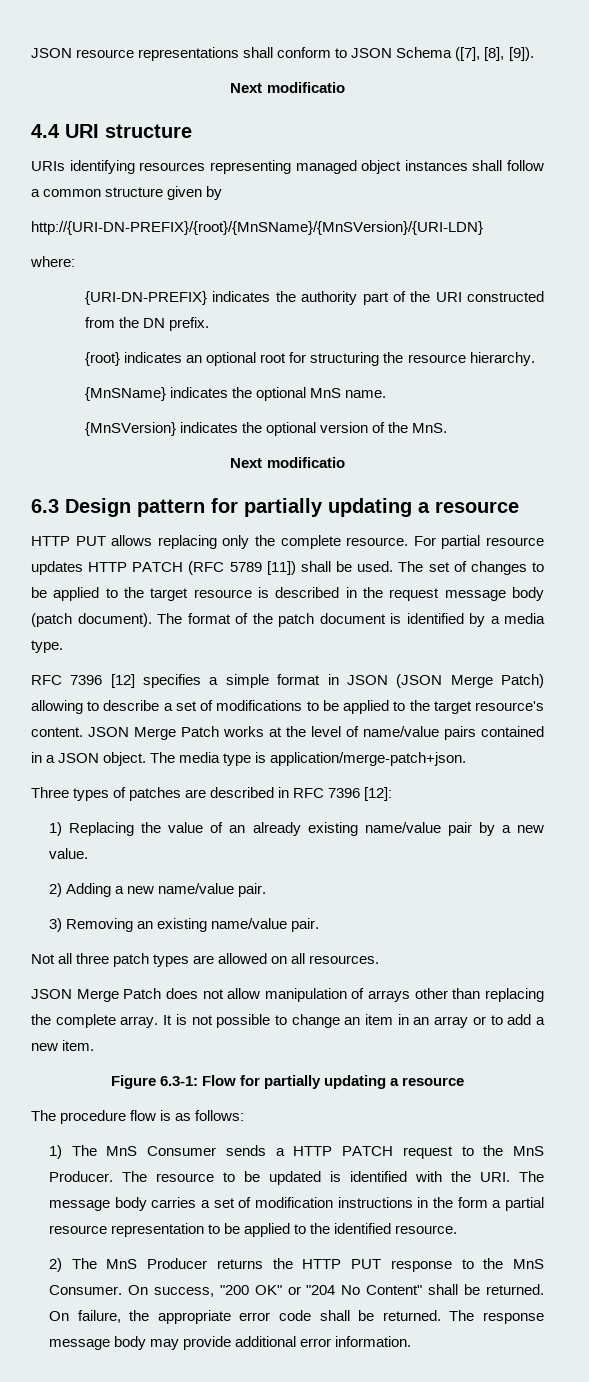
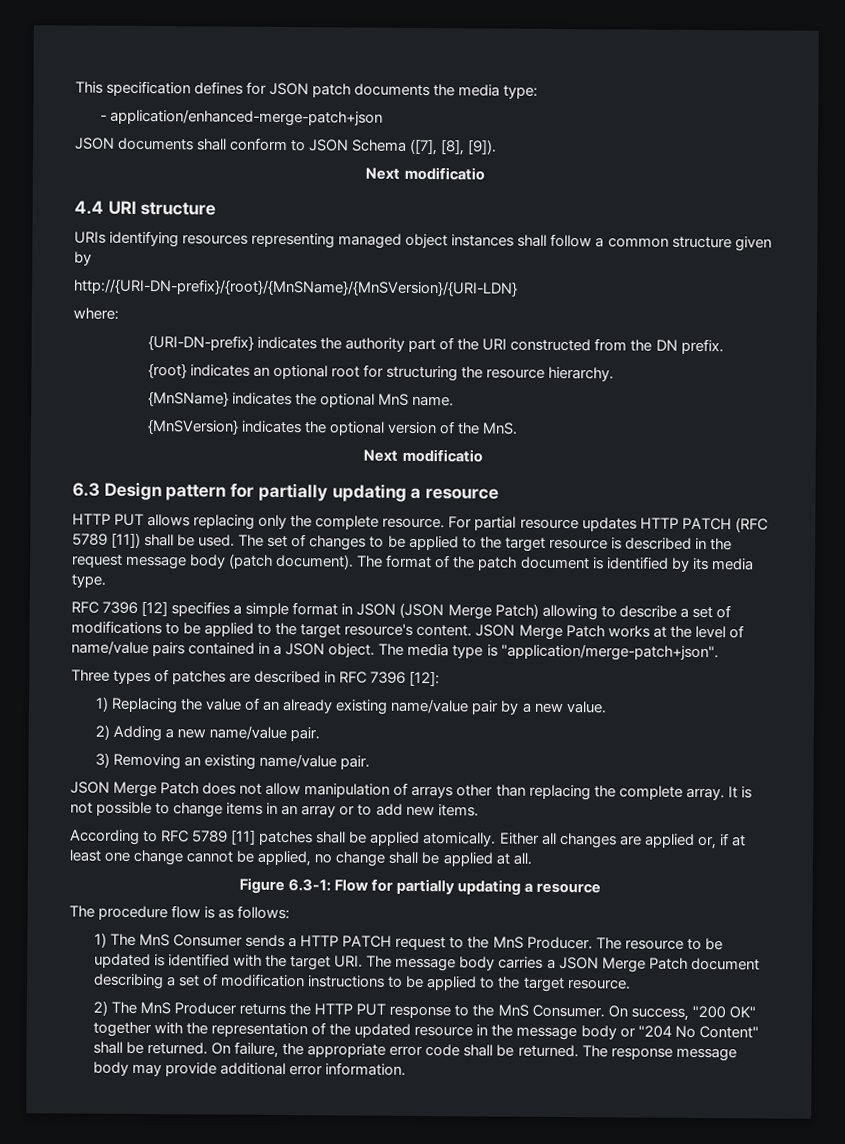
- JSON resource representations shall conform to JSON Schema ([7], [8], [9]).
+ This specification defines for JSON patch documents the media type:
+ - application/enhanced-merge-patch+json
+ JSON documents shall conform to JSON Schema ([7], [8], [9]).
- http://{URI-DN-PREFIX}/{root}/{MnSName}/{MnSVersion}/{URI-LDN}
+ http://{URI-DN-prefix}/{root}/{MnSName}/{MnSVersion}/{URI-LDN}
- {URI-DN-PREFIX} indicates the authority part of the URI constructed from the DN prefix.
+ {URI-DN-prefix} indicates the authority part of the URI constructed from the DN prefix.
- The format of the patch document is identified by a media type.
+ The format of the patch document is identified by its media type.
- The media type is application/merge-patch+json.
+ The media type is "application/merge-patch+json".
- Not all three patch types are allowed on all resources.
- It is not possible to change an item in an array or to add a new item.
+ It is not possible to change items in an array or to add new items.
+ According to RFC 5789 [11] patches shall be applied atomically. Either all changes are applied or, if at least one change cannot be applied, no change shall be applied at all.
- The resource to be updated is identified with the URI. The message body carries a set of modification instructions in the form a partial resource representation to be applied to the identified resource.
+ The resource to be updated is identified with the target URI. The message body carries a JSON Merge Patch document describing a set of modification instructions to be applied to the target resource.
- On success, "200 OK" or "204 No Content" shall be returned.
+ On success, "200 OK" together with the representation of the updated resource in the message body or "204 No Content" shall be returned.

